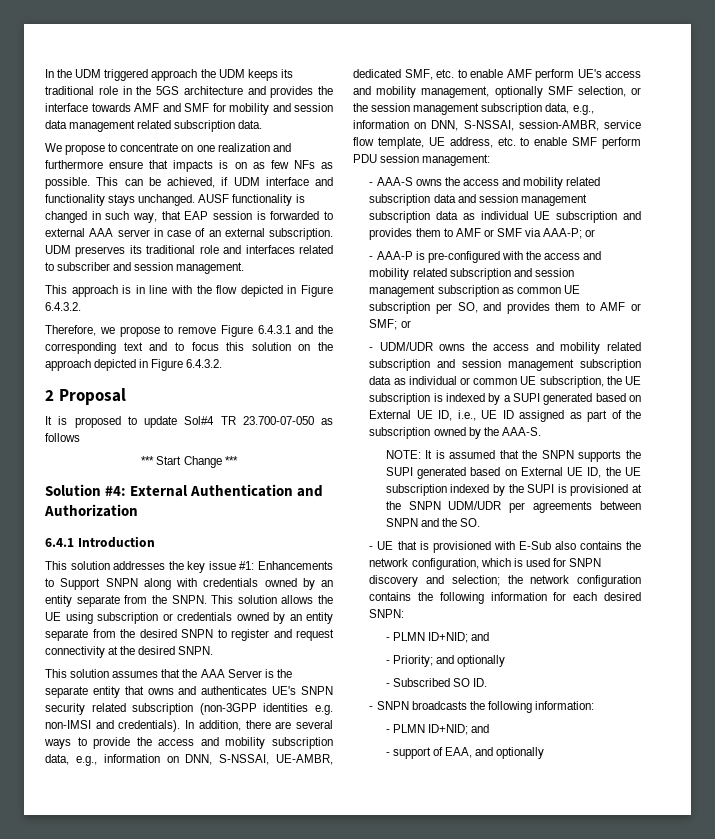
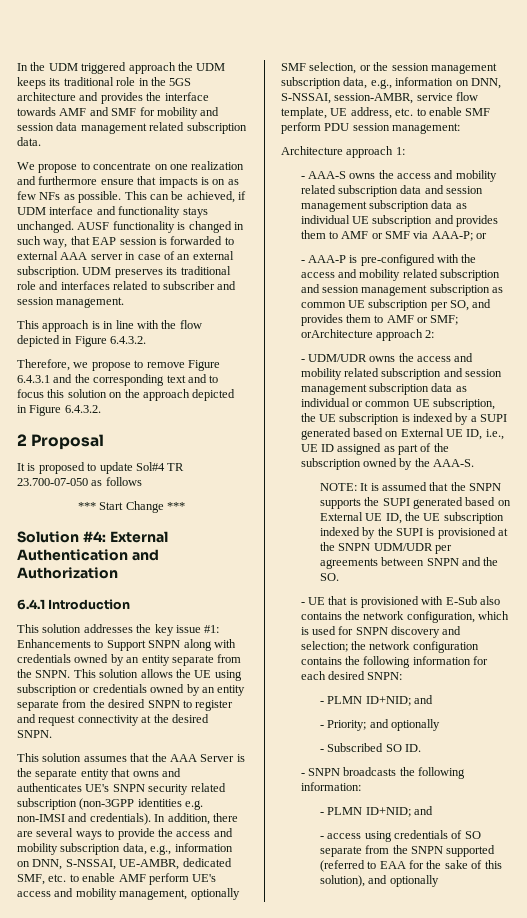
+ Architecture approach 1:
- - AAA-P is pre-configured with the access and mobility related subscription and session management subscription as common UE subscription per SO, and provides them to AMF or SMF; or
+ - AAA-P is pre-configured with the access and mobility related subscription and session management subscription as common UE subscription per SO, and provides them to AMF or SMF; orArchitecture approach 2:
- - support of EAA, and optionally
+ - access using credentials of SO separate from the SNPN supported (referred to EAA for the sake of this solution), and optionally

